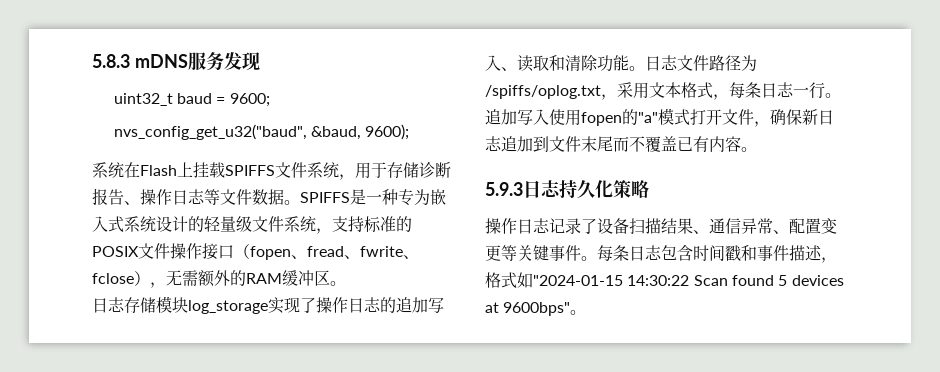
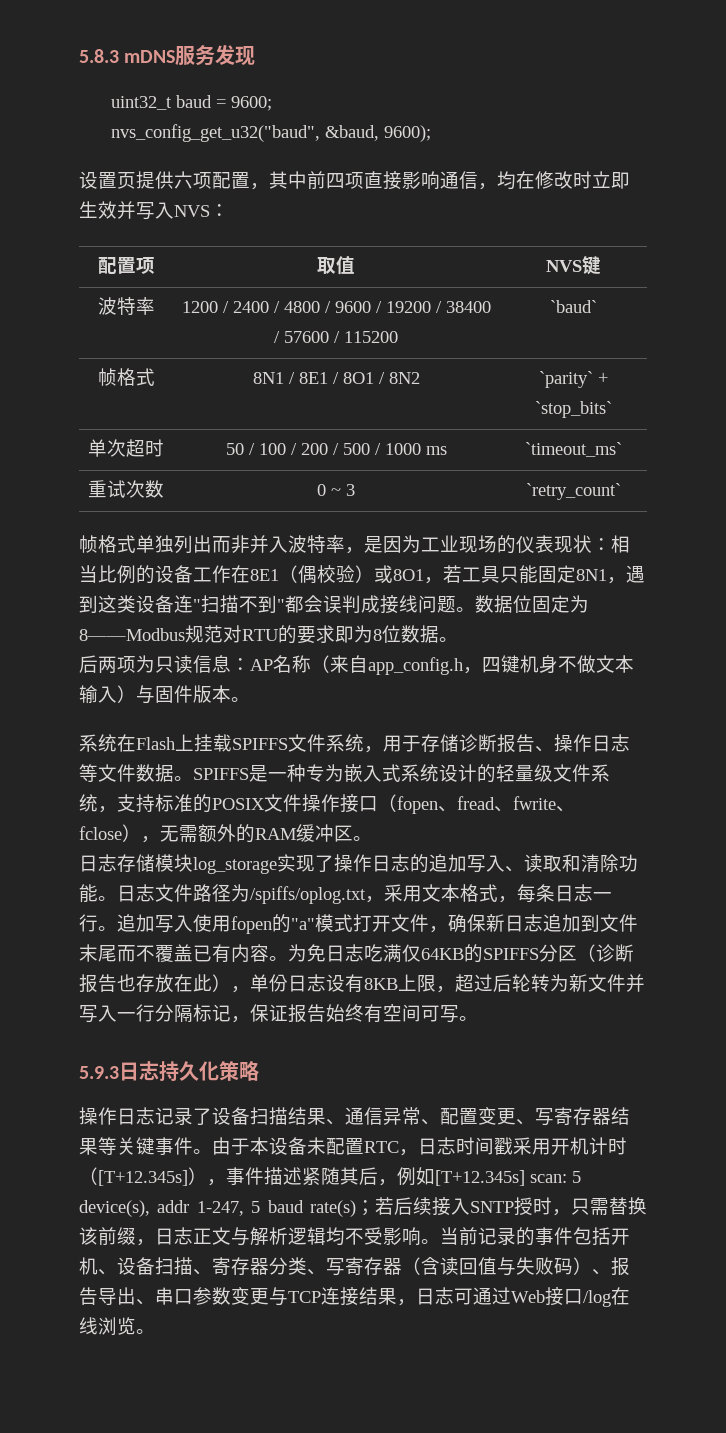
+ 设置页提供六项配置，其中前四项直接影响通信，均在修改时立即生效并写入NVS：
+ 配置项 | 取值 | NVS键
+ 波特率 | 1200 / 2400 / 4800 / 9600 / 19200 / 38400 / 57600 / 115200 | `baud`
+ 帧格式 | 8N1 / 8E1 / 8O1 / 8N2 | `parity` + `stop_bits`
+ 单次超时 | 50 / 100 / 200 / 500 / 1000 ms | `timeout_ms`
+ 重试次数 | 0 ~ 3 | `retry_count`
+ 帧格式单独列出而非并入波特率，是因为工业现场的仪表现状：相当比例的设备工作在8E1（偶校验）或8O1，若工具只能固定8N1，遇到这类设备连"扫描不到"都会误判成接线问题。数据位固定为8——Modbus规范对RTU的要求即为8位数据。
+ 后两项为只读信息：AP名称（来自app_config.h，四键机身不做文本输入）与固件版本。
+ 为免日志吃满仅64KB的SPIFFS分区（诊断报告也存放在此），单份日志设有8KB上限，超过后轮转为新文件并写入一行分隔标记，保证报告始终有空间可写。
- 操作日志记录了设备扫描结果、通信异常、配置变更等关键事件。每条日志包含时间戳和事件描述，格式如"2024-01-15 14:30:22 Scan found 5 devices at 9600bps"。
+ 操作日志记录了设备扫描结果、通信异常、配置变更、写寄存器结果等关键事件。由于本设备未配置RTC，日志时间戳采用开机计时（[T+12.345s]），事件描述紧随其后，例如[T+12.345s] scan: 5 device(s), addr 1-247, 5 baud rate(s)；若后续接入SNTP授时，只需替换该前缀，日志正文与解析逻辑均不受影响。当前记录的事件包括开机、设备扫描、寄存器分类、写寄存器（含读回值与失败码）、报告导出、串口参数变更与TCP连接结果，日志可通过Web接口/log在线浏览。

